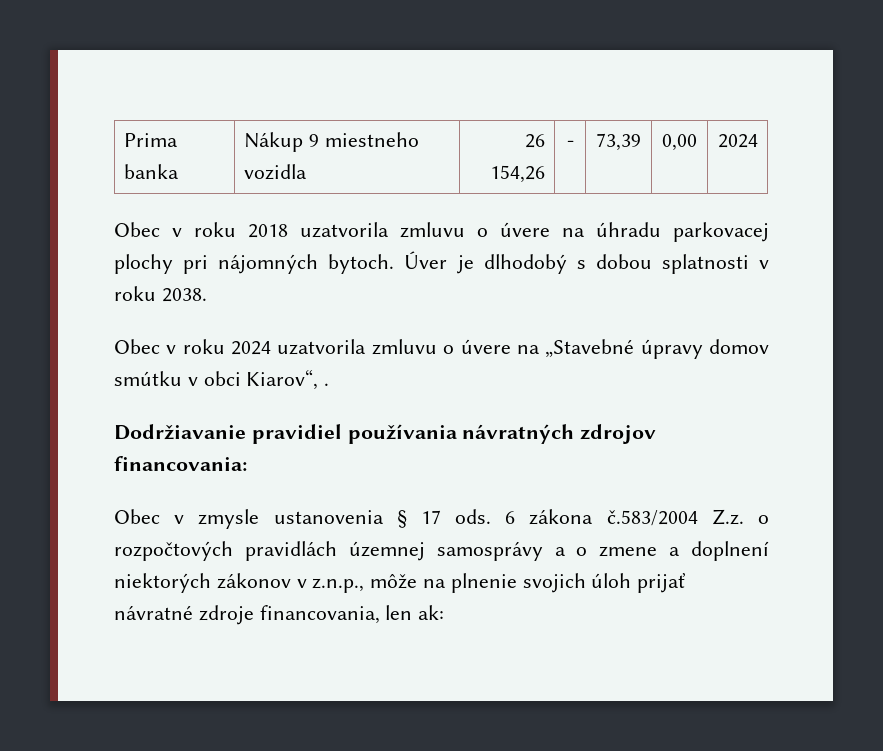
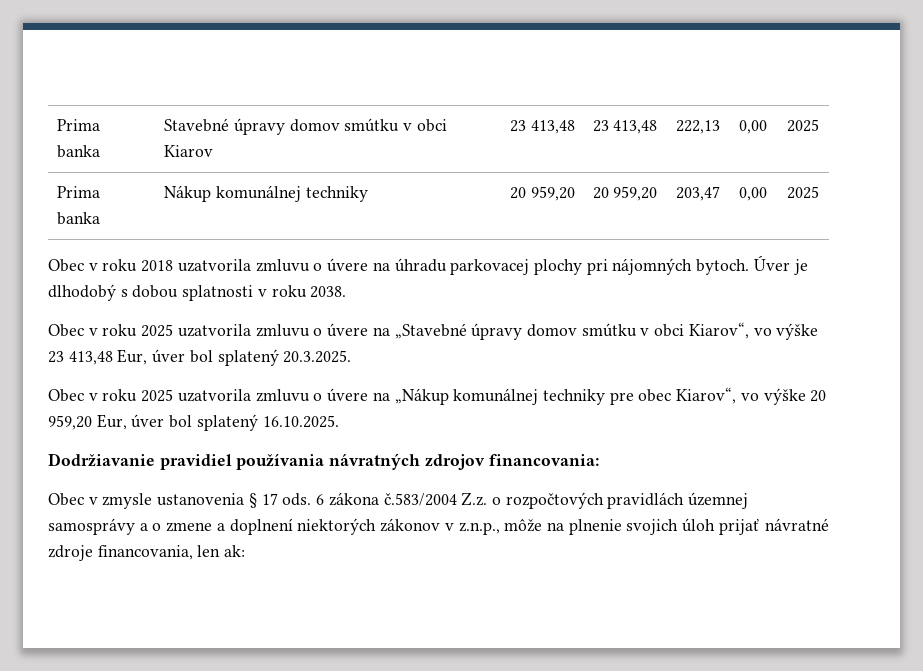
- Prima banka | Nákup 9 miestneho vozidla | 26 154,26 | - | 73,39 | 0,00 | 2024
+ Prima banka | Stavebné úpravy domov smútku v obci Kiarov | 23 413,48 | 23 413,48 | 222,13 | 0,00 | 2025
+ Prima banka | Nákup komunálnej techniky | 20 959,20 | 20 959,20 | 203,47 | 0,00 | 2025
- Obec v roku 2024 uzatvorila zmluvu o úvere na „Stavebné úpravy domov smútku v obci Kiarov“, .
+ Obec v roku 2025 uzatvorila zmluvu o úvere na „Stavebné úpravy domov smútku v obci Kiarov“, vo výške 23 413,48 Eur, úver bol splatený 20.3.2025.
+ Obec v roku 2025 uzatvorila zmluvu o úvere na „Nákup komunálnej techniky pre obec Kiarov“, vo výške 20 959,20 Eur, úver bol splatený 16.10.2025.

